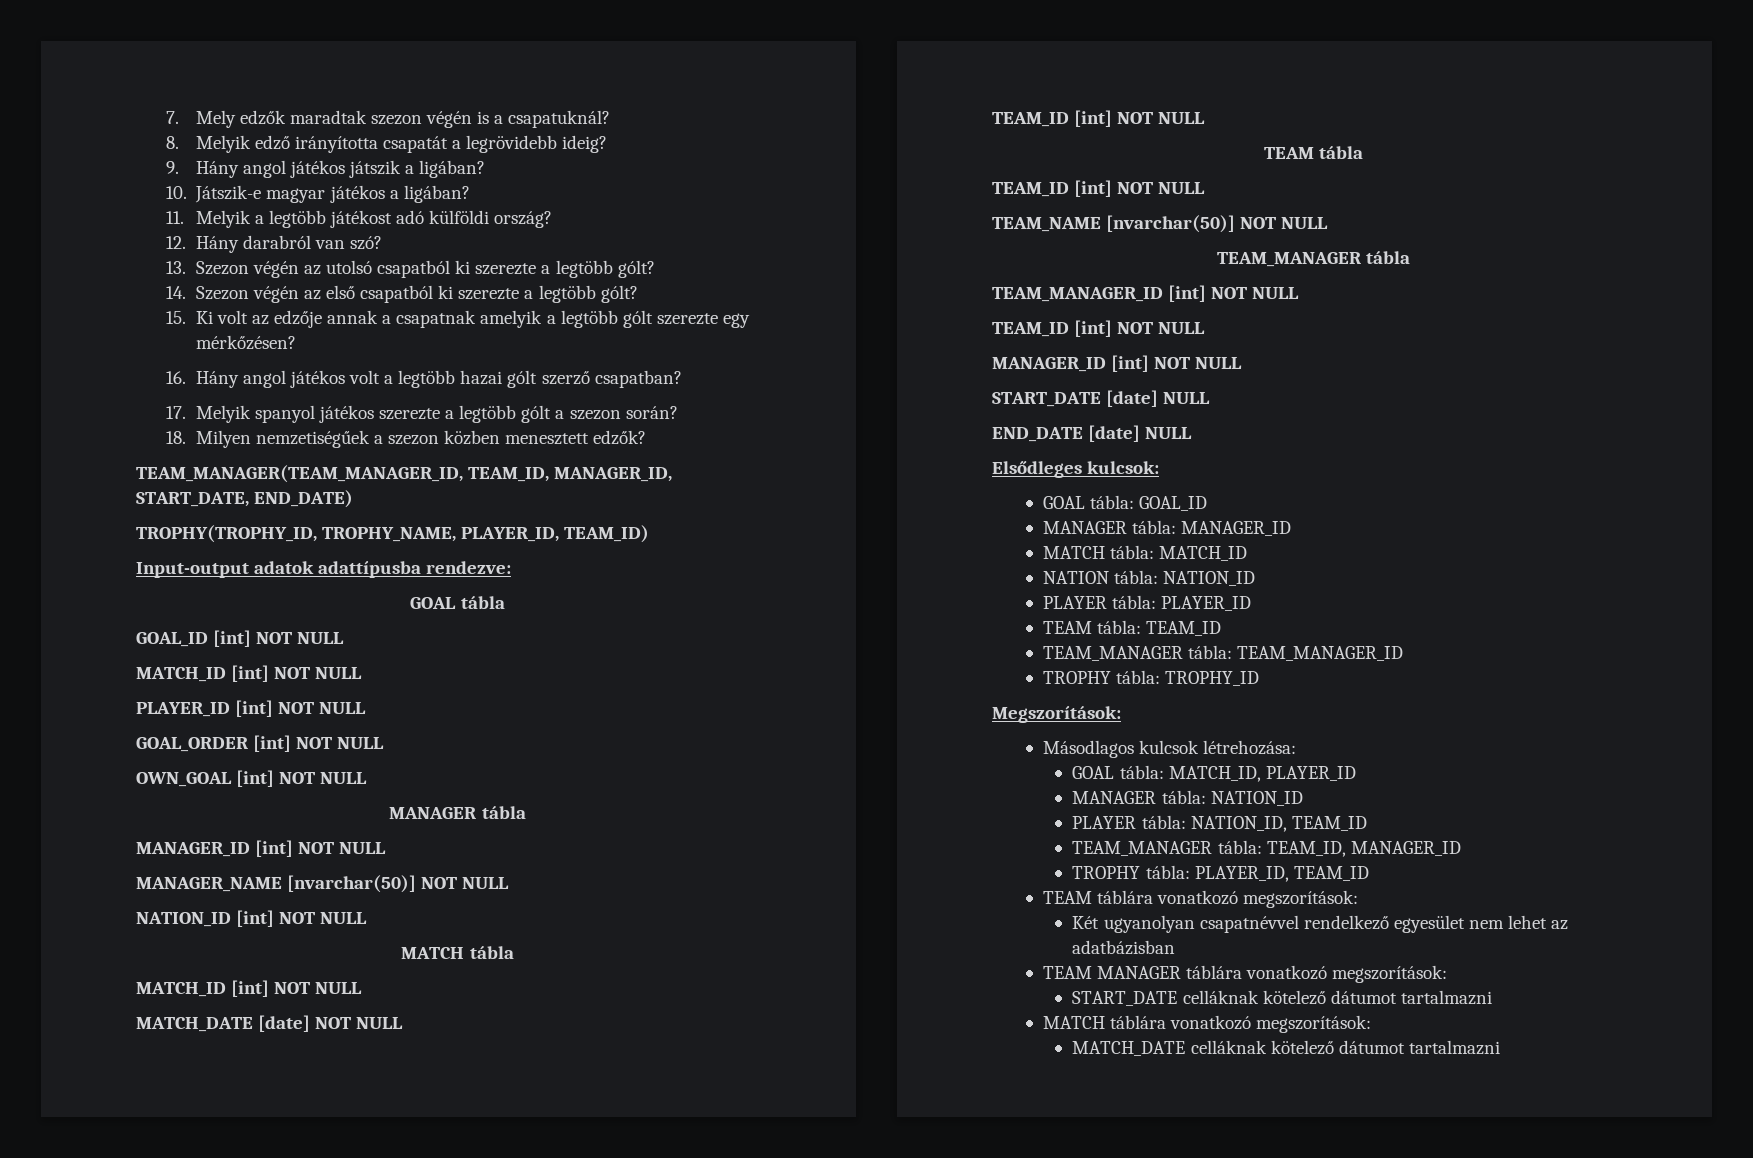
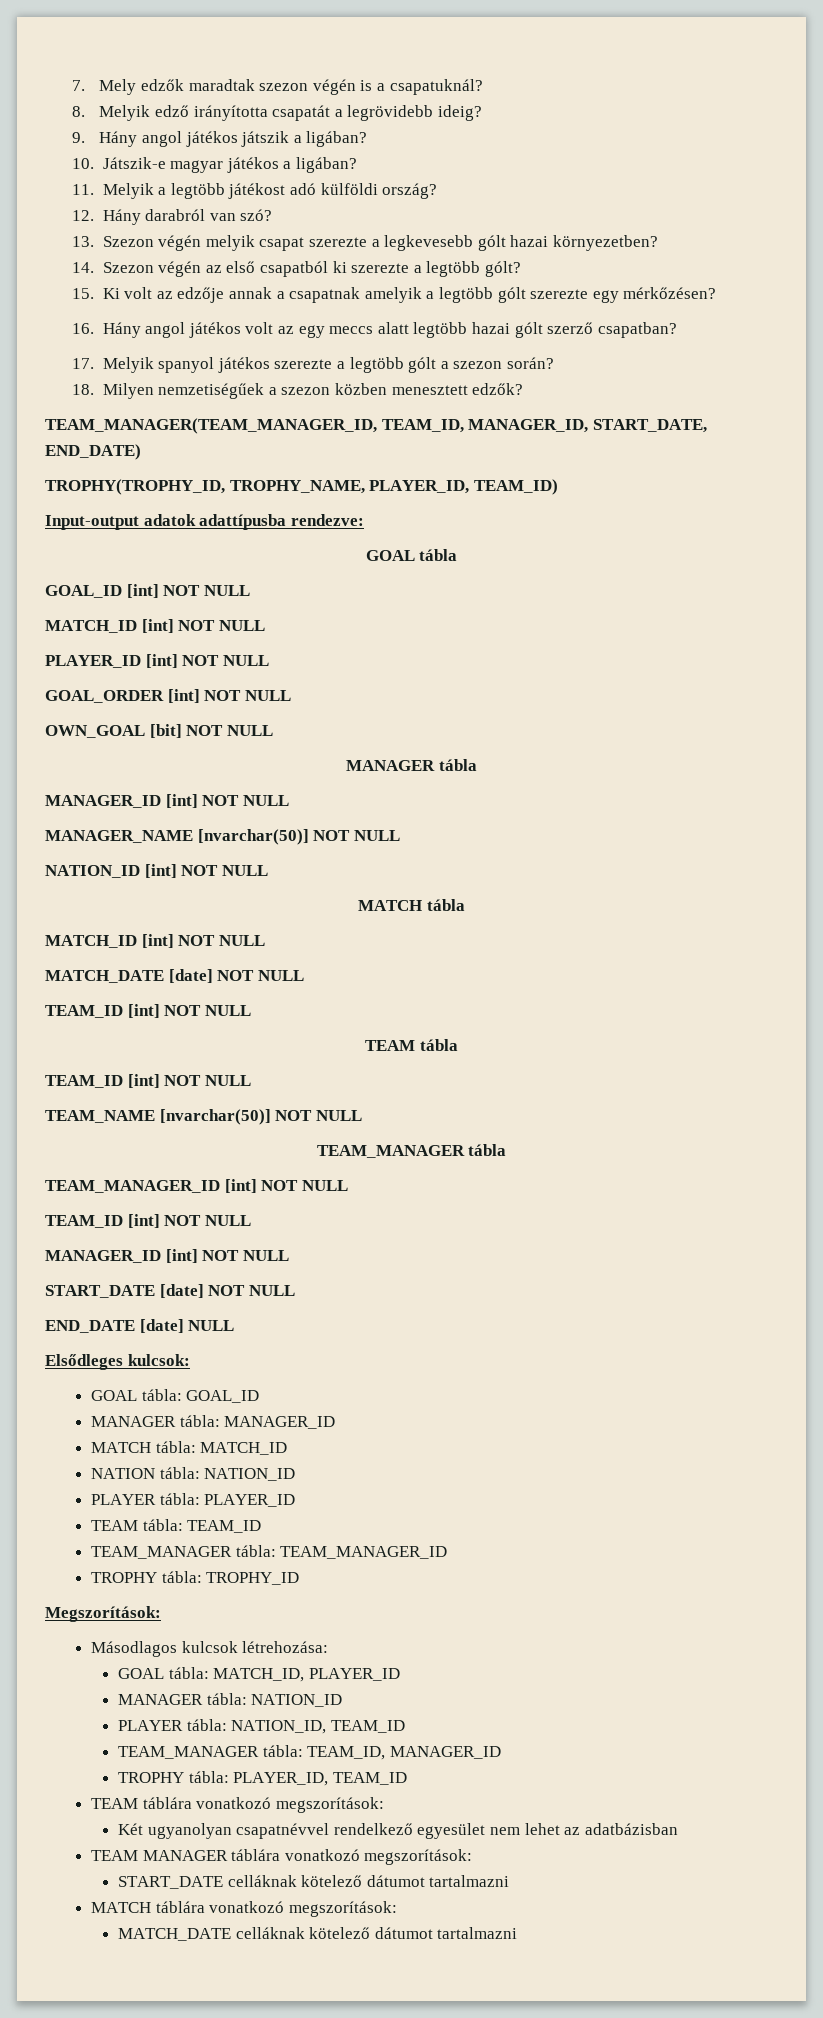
- 13. Szezon végén az utolsó csapatból ki szerezte a legtöbb gólt?
+ 13. Szezon végén melyik csapat szerezte a legkevesebb gólt hazai környezetben?
- 16. Hány angol játékos volt a legtöbb hazai gólt szerző csapatban?
+ 16. Hány angol játékos volt az egy meccs alatt legtöbb hazai gólt szerző csapatban?
- OWN_GOAL [int] NOT NULL
+ OWN_GOAL [bit] NOT NULL
- START_DATE [date] NULL
+ START_DATE [date] NOT NULL

